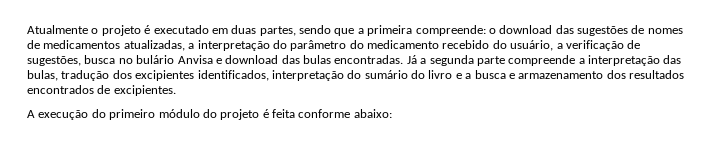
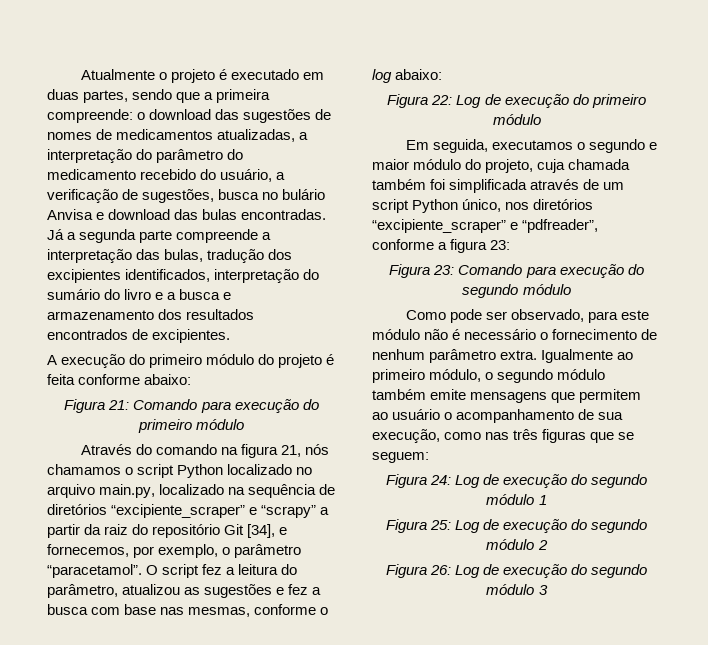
+ Figura 21: Comando para execução do primeiro módulo
+ Através do comando na figura 21, nós chamamos o script Python localizado no arquivo main.py, localizado na sequência de diretórios “excipiente_scraper” e “scrapy” a partir da raiz do repositório Git [34], e fornecemos, por exemplo, o parâmetro “paracetamol”. O script fez a leitura do parâmetro, atualizou as sugestões e fez a busca com base nas mesmas, conforme o log abaixo:
+ Figura 22: Log de execução do primeiro módulo
+ Em seguida, executamos o segundo e maior módulo do projeto, cuja chamada também foi simplificada através de um script Python único, nos diretórios “excipiente_scraper” e “pdfreader”, conforme a figura 23:
+ Figura 23: Comando para execução do segundo módulo
+ Como pode ser observado, para este módulo não é necessário o fornecimento de nenhum parâmetro extra. Igualmente ao primeiro módulo, o segundo módulo também emite mensagens que permitem ao usuário o acompanhamento de sua execução, como nas três figuras que se seguem:
+ Figura 24: Log de execução do segundo módulo 1
+ Figura 25: Log de execução do segundo módulo 2
+ Figura 26: Log de execução do segundo módulo 3

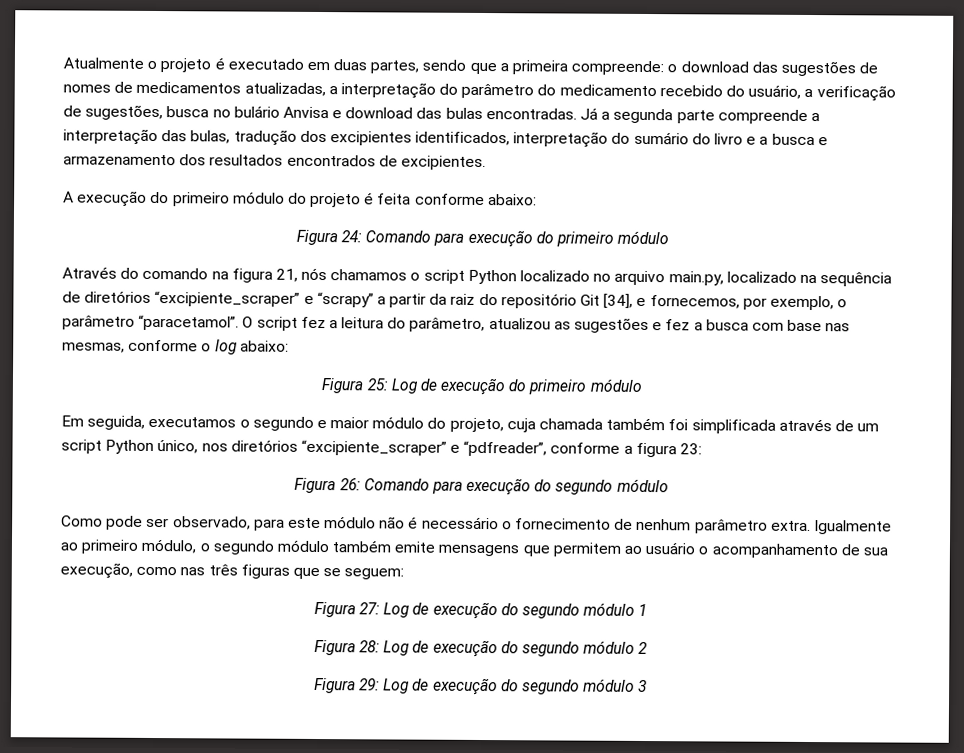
- Figura 21: Comando para execução do primeiro módulo
+ Figura 24: Comando para execução do primeiro módulo
- Figura 22: Log de execução do primeiro módulo
+ Figura 25: Log de execução do primeiro módulo
- Figura 23: Comando para execução do segundo módulo
+ Figura 26: Comando para execução do segundo módulo
- Figura 24: Log de execução do segundo módulo 1
+ Figura 27: Log de execução do segundo módulo 1
- Figura 25: Log de execução do segundo módulo 2
+ Figura 28: Log de execução do segundo módulo 2
- Figura 26: Log de execução do segundo módulo 3
+ Figura 29: Log de execução do segundo módulo 3

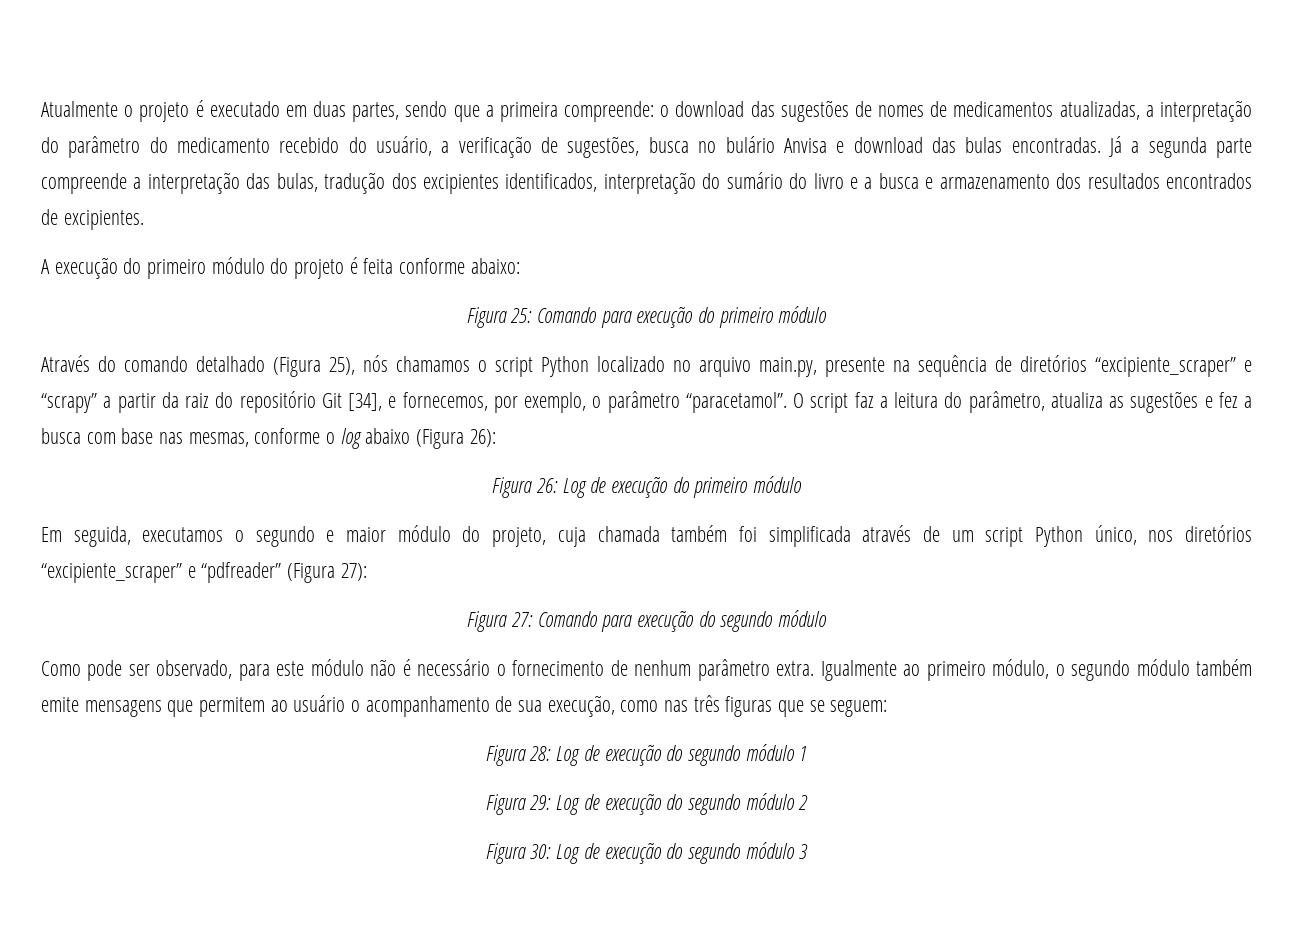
- Figura 24: Comando para execução do primeiro módulo
+ Figura 25: Comando para execução do primeiro módulo
- Através do comando na figura 21, nós chamamos o script Python localizado no arquivo main.py, localizado na sequência de diretórios “excipiente_scraper” e “scrapy” a partir da raiz do repositório Git [34], e fornecemos, por exemplo, o parâmetro “paracetamol”.
+ Através do comando detalhado (Figura 25), nós chamamos o script Python localizado no arquivo main.py, presente na sequência de diretórios “excipiente_scraper” e “scrapy” a partir da raiz do repositório Git [34], e fornecemos, por exemplo, o parâmetro “paracetamol”.
- O script fez a leitura do parâmetro, atualizou as sugestões e fez a busca com base nas mesmas, conforme o log abaixo:
- Figura 25: Log de execução do primeiro módulo
+ O script faz a leitura do parâmetro, atualiza as sugestões e fez a busca com base nas mesmas, conforme o log abaixo (Figura 26):
+ Figura 26: Log de execução do primeiro módulo
- Em seguida, executamos o segundo e maior módulo do projeto, cuja chamada também foi simplificada através de um script Python único, nos diretórios “excipiente_scraper” e “pdfreader”, conforme a figura 23:
- Figura 26: Comando para execução do segundo módulo
+ Em seguida, executamos o segundo e maior módulo do projeto, cuja chamada também foi simplificada através de um script Python único, nos diretórios “excipiente_scraper” e “pdfreader” (Figura 27):
+ Figura 27: Comando para execução do segundo módulo
- Figura 27: Log de execução do segundo módulo 1
+ Figura 28: Log de execução do segundo módulo 1
- Figura 28: Log de execução do segundo módulo 2
+ Figura 29: Log de execução do segundo módulo 2
- Figura 29: Log de execução do segundo módulo 3
+ Figura 30: Log de execução do segundo módulo 3

